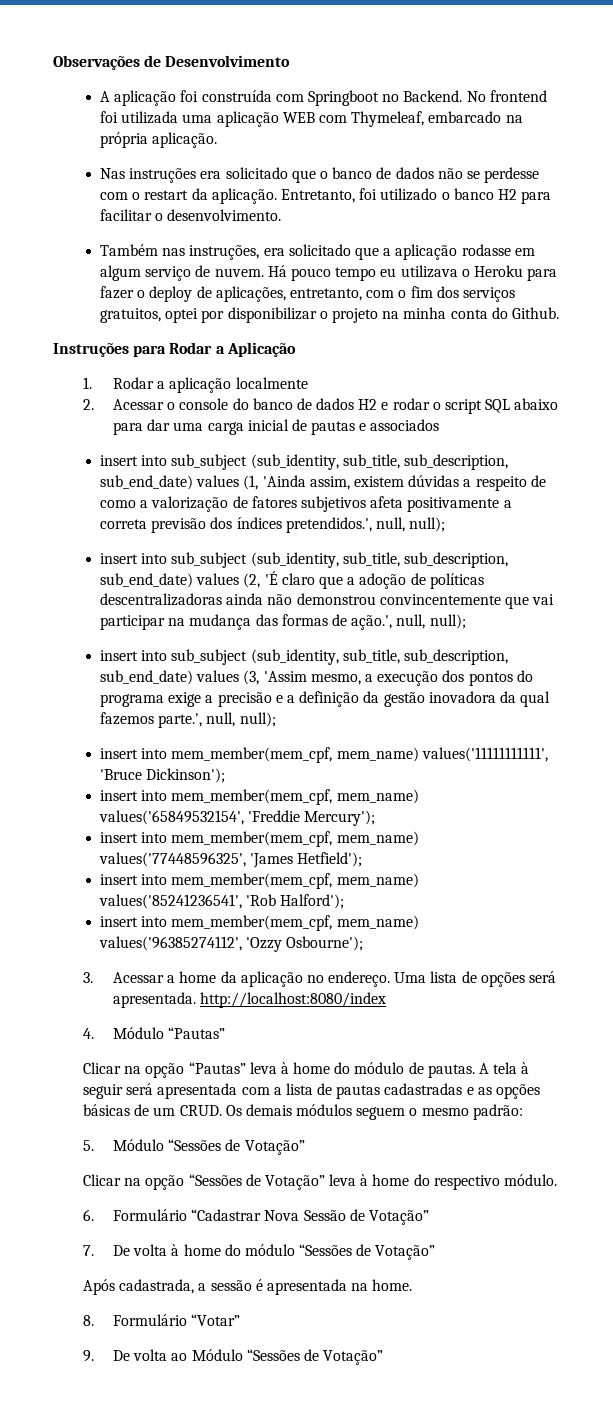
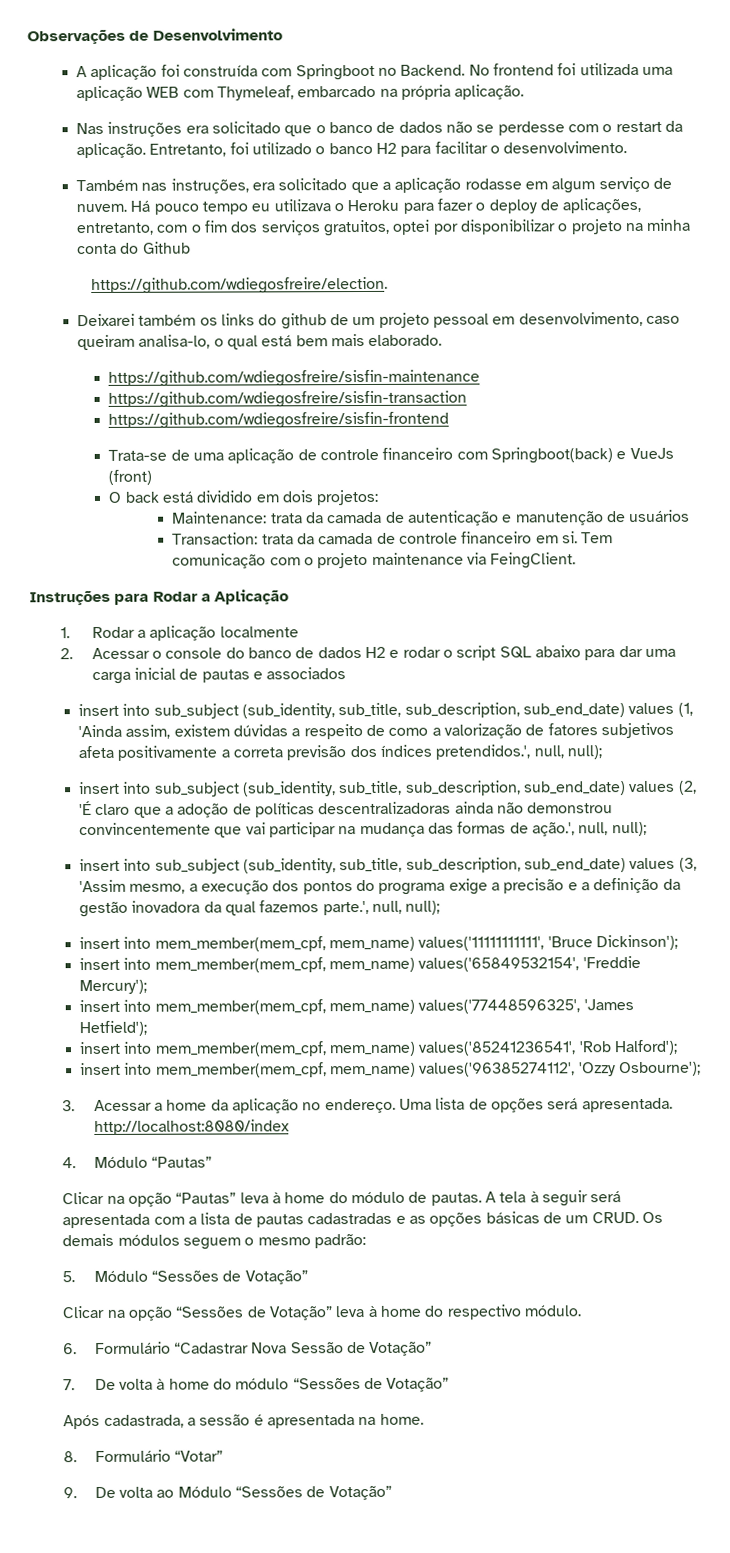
- Há pouco tempo eu utilizava o Heroku para fazer o deploy de aplicações, entretanto, com o fim dos serviços gratuitos, optei por disponibilizar o projeto na minha conta do Github.
+ Há pouco tempo eu utilizava o Heroku para fazer o deploy de aplicações, entretanto, com o fim dos serviços gratuitos, optei por disponibilizar o projeto na minha conta do Github
+ https://github.com/wdiegosfreire/election.
+ Deixarei também os links do github de um projeto pessoal em desenvolvimento, caso queiram analisa-lo, o qual está bem mais elaborado.
+ https://github.com/wdiegosfreire/sisfin-maintenance
+ https://github.com/wdiegosfreire/sisfin-transaction
+ https://github.com/wdiegosfreire/sisfin-frontend
+ Trata-se de uma aplicação de controle financeiro com Springboot(back) e VueJs (front)
+ O back está dividido em dois projetos:
+ Maintenance: trata da camada de autenticação e manutenção de usuários
+ Transaction: trata da camada de controle financeiro em si. Tem comunicação com o projeto maintenance via FeingClient.

